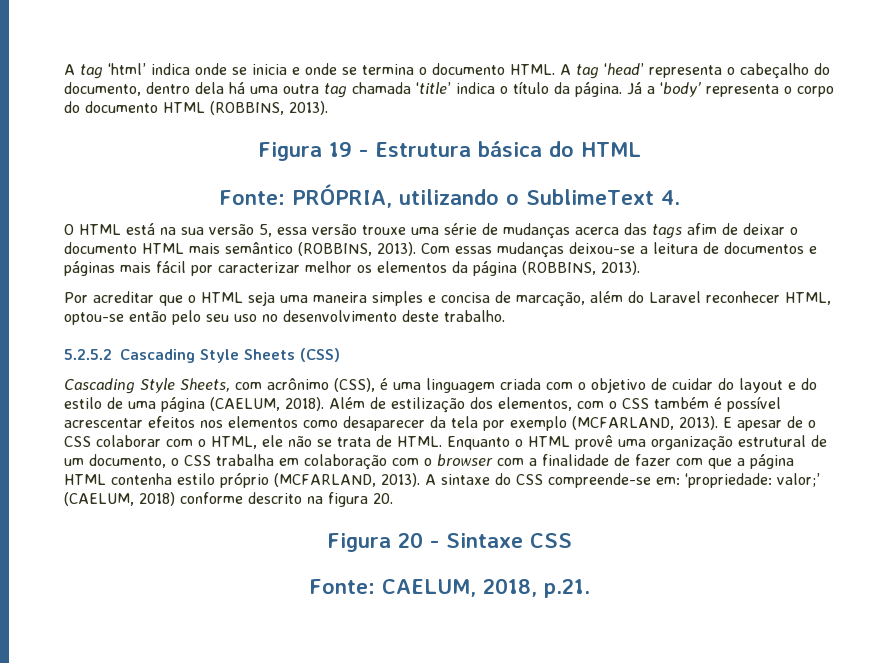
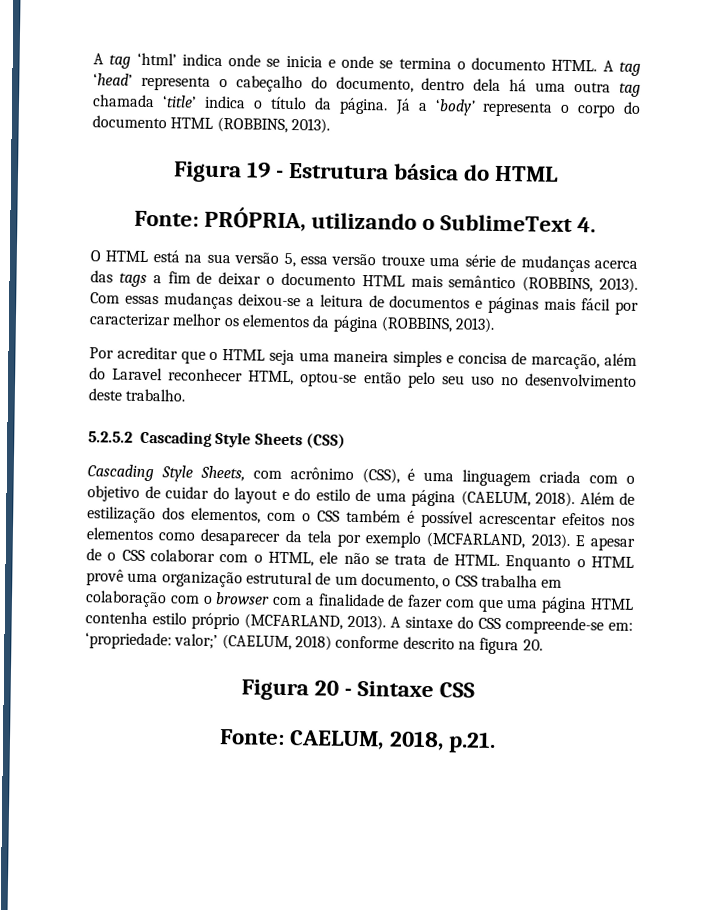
- O HTML está na sua versão 5, essa versão trouxe uma série de mudanças acerca das tags afim de deixar o documento HTML mais semântico (ROBBINS, 2013).
+ O HTML está na sua versão 5, essa versão trouxe uma série de mudanças acerca das tags a fim de deixar o documento HTML mais semântico (ROBBINS, 2013).
- Enquanto o HTML provê uma organização estrutural de um documento, o CSS trabalha em colaboração com o browser com a finalidade de fazer com que a página HTML contenha estilo próprio (MCFARLAND, 2013).
+ Enquanto o HTML provê uma organização estrutural de um documento, o CSS trabalha em colaboração com o browser com a finalidade de fazer com que uma página HTML contenha estilo próprio (MCFARLAND, 2013).

